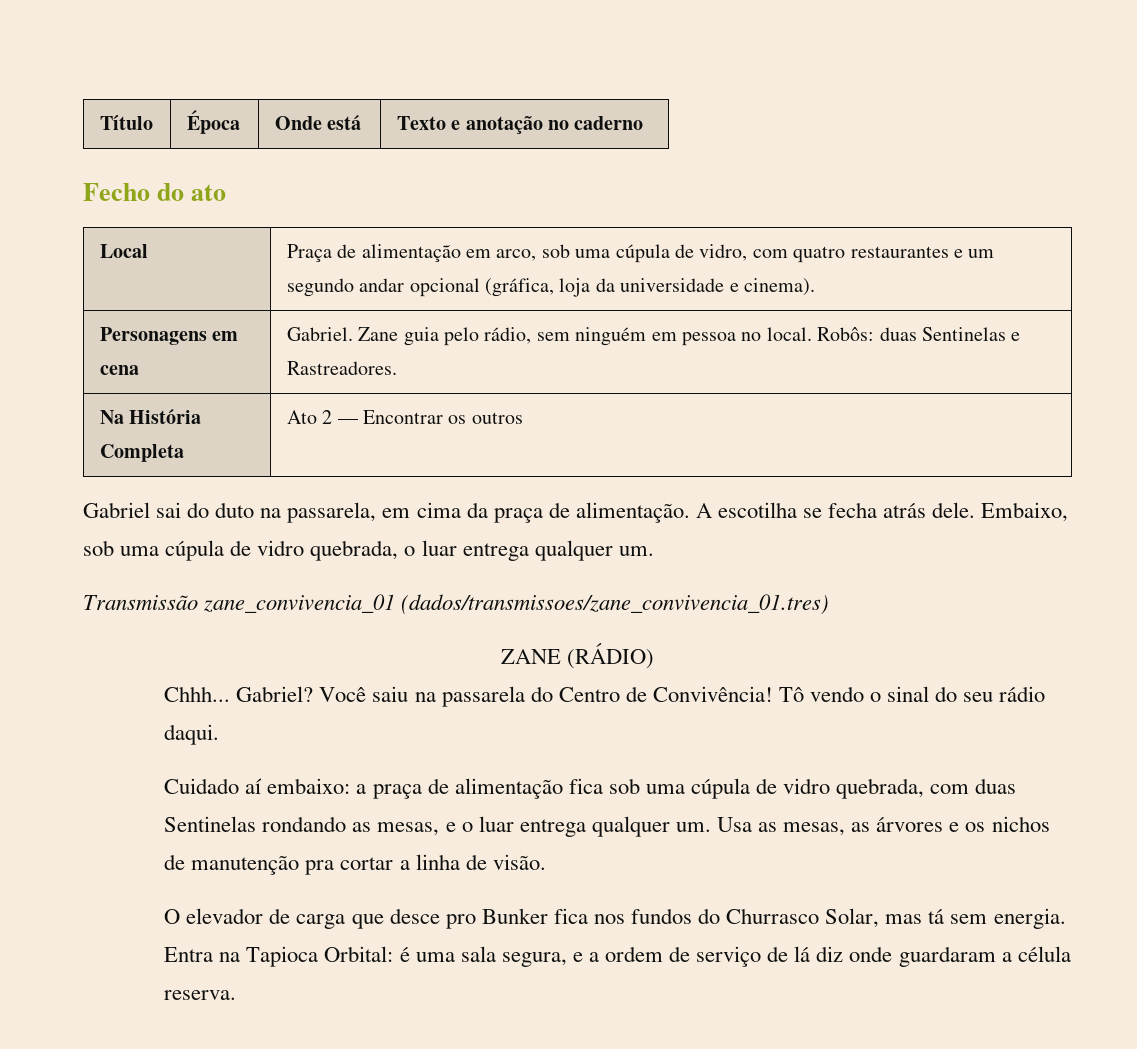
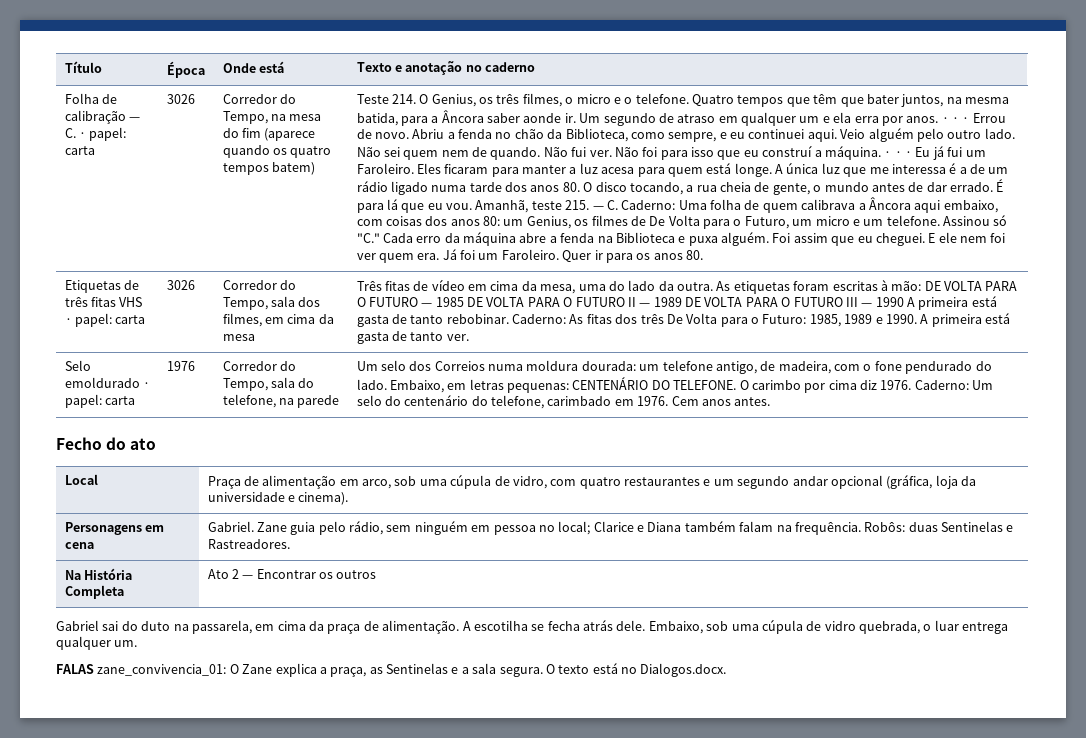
+ Folha de calibração — C. · papel: carta | 3026 | Corredor do Tempo, na mesa do fim (aparece quando os quatro tempos batem) | Teste 214. O Genius, os três filmes, o micro e o telefone. Quatro tempos que têm que bater juntos, na mesma batida, para a Âncora saber aonde ir. Um segundo de atraso em qualquer um e ela erra por anos. · · · Errou de novo. Abriu a fenda no chão da Biblioteca, como sempre, e eu continuei aqui. Veio alguém pelo outro lado. Não sei quem nem de quando. Não fui ver. Não foi para isso que eu construí a máquina. · · · Eu já fui um Faroleiro. Eles ficaram para manter a luz acesa para quem está longe. A única luz que me interessa é a de um rádio ligado numa tarde dos anos 80. O disco tocando, a rua cheia de gente, o mundo antes de dar errado. É para lá que eu vou. Amanhã, teste 215. — C. Caderno: Uma folha de quem calibrava a Âncora aqui embaixo, com coisas dos anos 80: um Genius, os filmes de De Volta para o Futuro, um micro e um telefone. Assinou só "C." Cada erro da máquina abre a fenda na Biblioteca e puxa alguém. Foi assim que eu cheguei. E ele nem foi ver quem era. Já foi um Faroleiro. Quer ir para os anos 80.
+ Etiquetas de três fitas VHS · papel: carta | 3026 | Corredor do Tempo, sala dos filmes, em cima da mesa | Três fitas de vídeo em cima da mesa, uma do lado da outra. As etiquetas foram escritas à mão: DE VOLTA PARA O FUTURO — 1985 DE VOLTA PARA O FUTURO II — 1989 DE VOLTA PARA O FUTURO III — 1990 A primeira está gasta de tanto rebobinar. Caderno: As fitas dos três De Volta para o Futuro: 1985, 1989 e 1990. A primeira está gasta de tanto ver.
+ Selo emoldurado · papel: carta | 1976 | Corredor do Tempo, sala do telefone, na parede | Um selo dos Correios numa moldura dourada: um telefone antigo, de madeira, com o fone pendurado do lado. Embaixo, em letras pequenas: CENTENÁRIO DO TELEFONE. O carimbo por cima diz 1976. Caderno: Um selo do centenário do telefone, carimbado em 1976. Cem anos antes.
- Personagens em cena | Gabriel. Zane guia pelo rádio, sem ninguém em pessoa no local. Robôs: duas Sentinelas e Rastreadores.
+ Personagens em cena | Gabriel. Zane guia pelo rádio, sem ninguém em pessoa no local; Clarice e Diana também falam na frequência. Robôs: duas Sentinelas e Rastreadores.
- Transmissão zane_convivencia_01 (dados/transmissoes/zane_convivencia_01.tres)
- ZANE (RÁDIO)
- Chhh... Gabriel? Você saiu na passarela do Centro de Convivência! Tô vendo o sinal do seu rádio daqui.
- Cuidado aí embaixo: a praça de alimentação fica sob uma cúpula de vidro quebrada, com duas Sentinelas rondando as mesas, e o luar entrega qualquer um. Usa as mesas, as árvores e os nichos de manutenção pra cortar a linha de visão.
- O elevador de carga que desce pro Bunker fica nos fundos do Churrasco Solar, mas tá sem energia. Entra na Tapioca Orbital: é uma sala segura, e a ordem de serviço de lá diz onde guardaram a célula reserva.
+ FALAS zane_convivencia_01: O Zane explica a praça, as Sentinelas e a sala segura. O texto está no Dialogos.docx.

